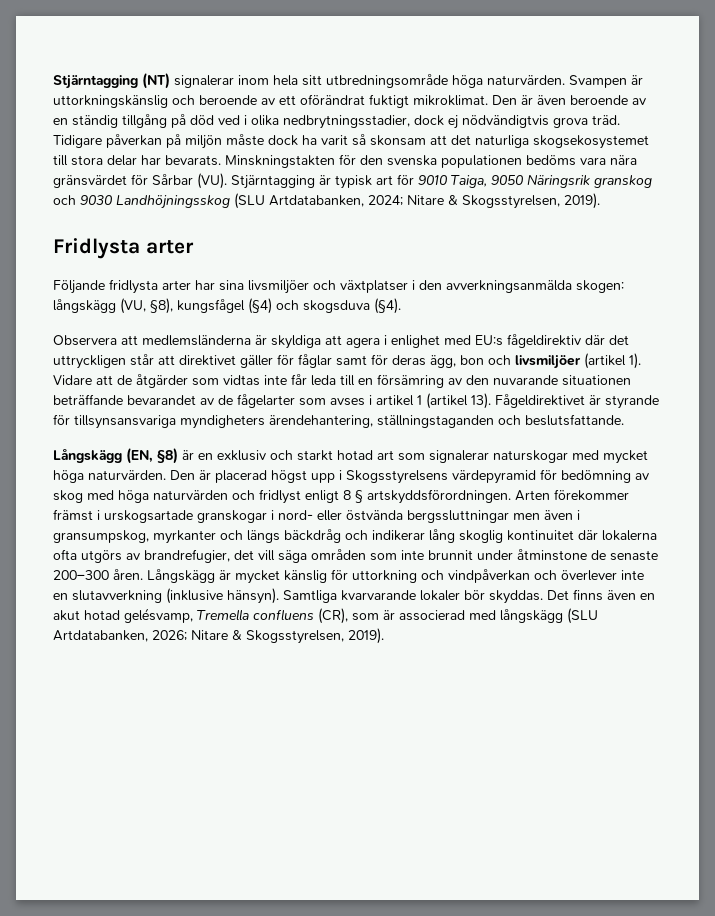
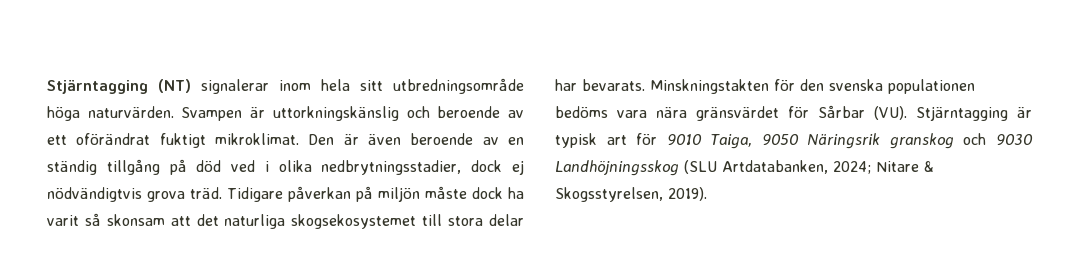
- Fridlysta arter
- Följande fridlysta arter har sina livsmiljöer och växtplatser i den avverkningsanmälda skogen: långskägg (VU, §8), kungsfågel (§4) och skogsduva (§4).
- Observera att medlemsländerna är skyldiga att agera i enlighet med EU:s fågeldirektiv där det uttryckligen står att direktivet gäller för fåglar samt för deras ägg, bon och livsmiljöer (artikel 1). Vidare att de åtgärder som vidtas inte får leda till en försämring av den nuvarande situationen beträffande bevarandet av de fågelarter som avses i artikel 1 (artikel 13). Fågeldirektivet är styrande för tillsynsansvariga myndigheters ärendehantering, ställningstaganden och beslutsfattande.
- Långskägg (EN, §8) är en exklusiv och starkt hotad art som signalerar naturskogar med mycket höga naturvärden. Den är placerad högst upp i Skogsstyrelsens värdepyramid för bedömning av skog med höga naturvärden och fridlyst enligt 8 § artskyddsförordningen. Arten förekommer främst i urskogsartade granskogar i nord- eller östvända bergssluttningar men även i gransumpskog, myrkanter och längs bäckdråg och indikerar lång skoglig kontinuitet där lokalerna ofta utgörs av brandrefugier, det vill säga områden som inte brunnit under åtminstone de senaste 200–300 åren. Långskägg är mycket känslig för uttorkning och vindpåverkan och överlever inte en slutavverkning (inklusive hänsyn). Samtliga kvarvarande lokaler bör skyddas. Det finns även en akut hotad gelésvamp, Tremella confluens (CR), som är associerad med långskägg (SLU Artdatabanken, 2026; Nitare & Skogsstyrelsen, 2019).

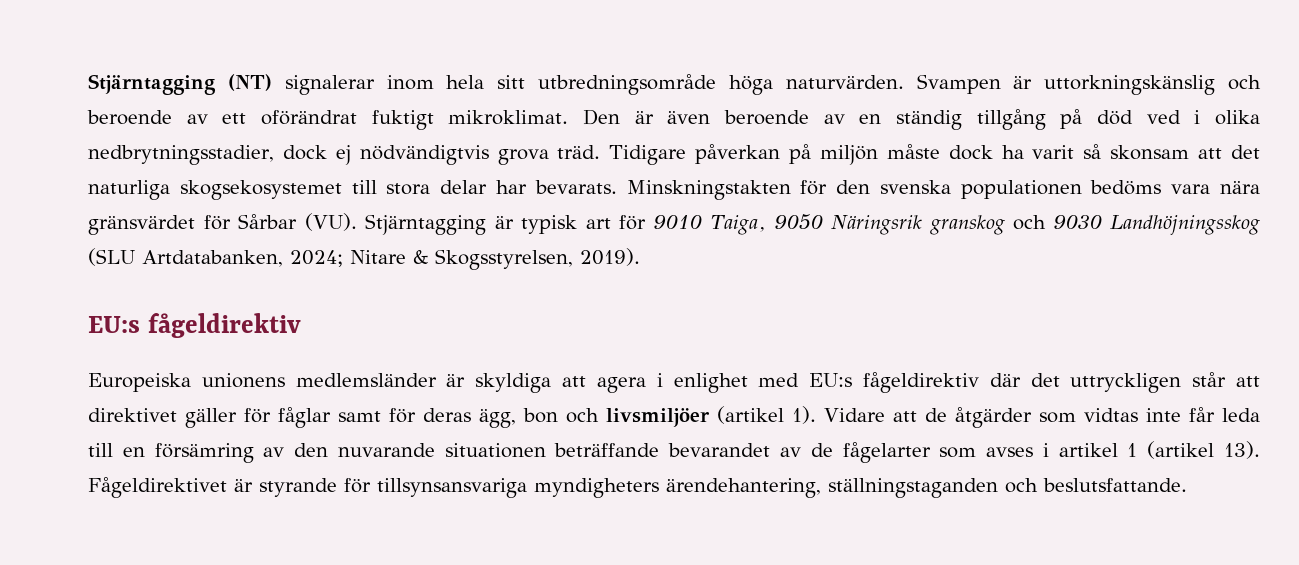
  Minskningstakten för den svenska populationen bedöms vara nära gränsvärdet för Sårbar (VU). Stjärntagging är typisk art för 9010 Taiga, 9050 Näringsrik granskog och 9030 Landhöjningsskog (SLU Artdatabanken, 2024; Nitare & Skogsstyrelsen, 2019).
+ EU:s fågeldirektiv
+ Europeiska unionens medlemsländer är skyldiga att agera i enlighet med EU:s fågeldirektiv där det uttryckligen står att direktivet gäller för fåglar samt för deras ägg, bon och livsmiljöer (artikel 1). Vidare att de åtgärder som vidtas inte får leda till en försämring av den nuvarande situationen beträffande bevarandet av de fågelarter som avses i artikel 1 (artikel 13). Fågeldirektivet är styrande för tillsynsansvariga myndigheters ärendehantering, ställningstaganden och beslutsfattande.

